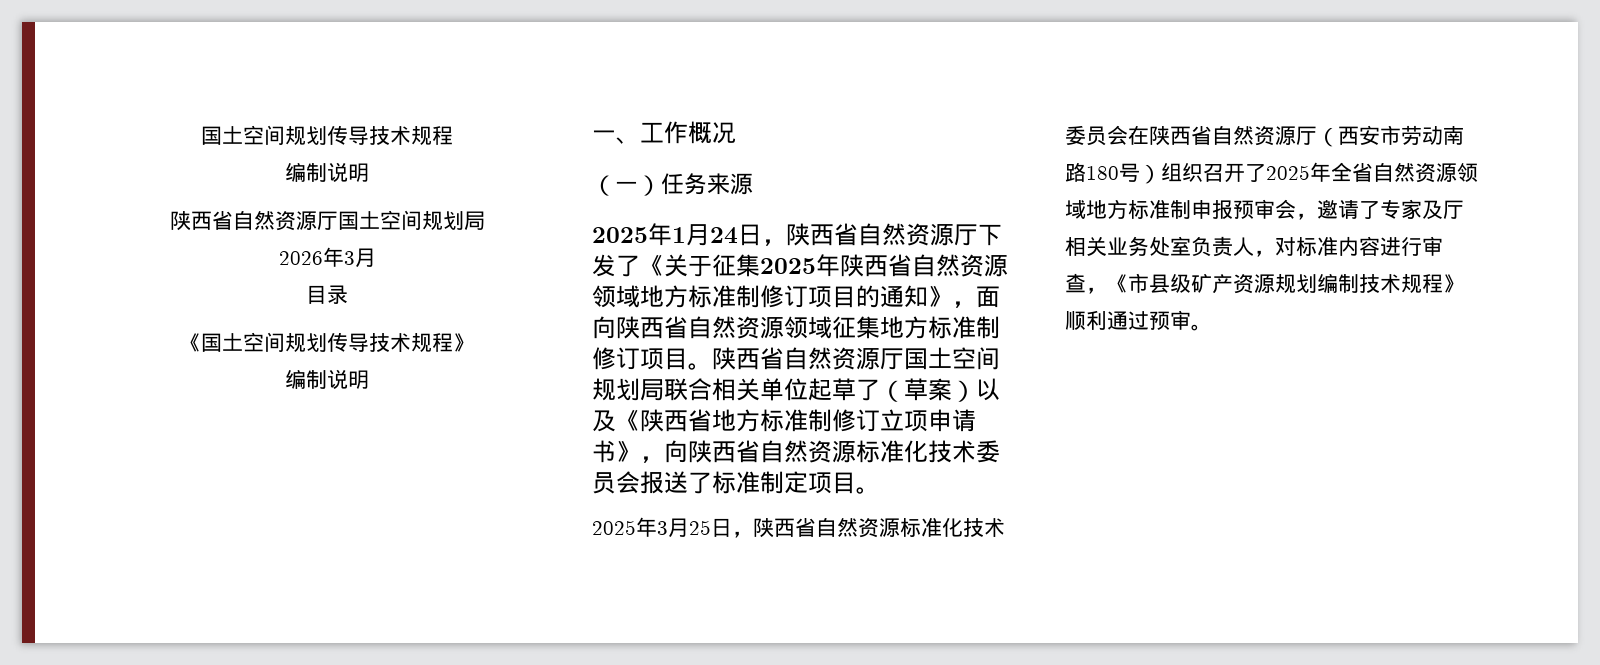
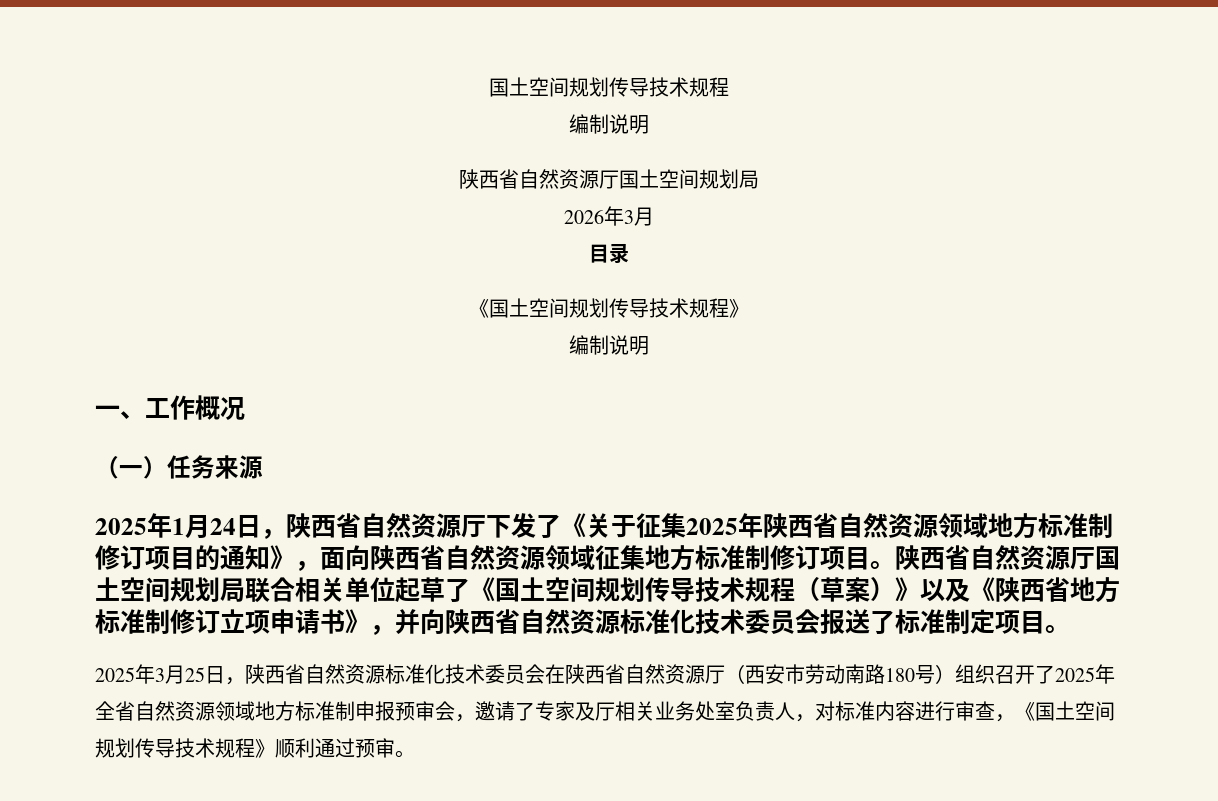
- 陕西省自然资源厅国土空间规划局联合相关单位起草了（草案）以及《陕西省地方标准制修订立项申请书》，向陕西省自然资源标准化技术委员会报送了标准制定项目。
+ 陕西省自然资源厅国土空间规划局联合相关单位起草了《国土空间规划传导技术规程（草案）》以及《陕西省地方标准制修订立项申请书》，并向陕西省自然资源标准化技术委员会报送了标准制定项目。
- 2025年3月25日，陕西省自然资源标准化技术委员会在陕西省自然资源厅（西安市劳动南路180号）组织召开了2025年全省自然资源领域地方标准制申报预审会，邀请了专家及厅相关业务处室负责人，对标准内容进行审查，《市县级矿产资源规划编制技术规程》顺利通过预审。
+ 2025年3月25日，陕西省自然资源标准化技术委员会在陕西省自然资源厅（西安市劳动南路180号）组织召开了2025年全省自然资源领域地方标准制申报预审会，邀请了专家及厅相关业务处室负责人，对标准内容进行审查，《国土空间规划传导技术规程》顺利通过预审。

